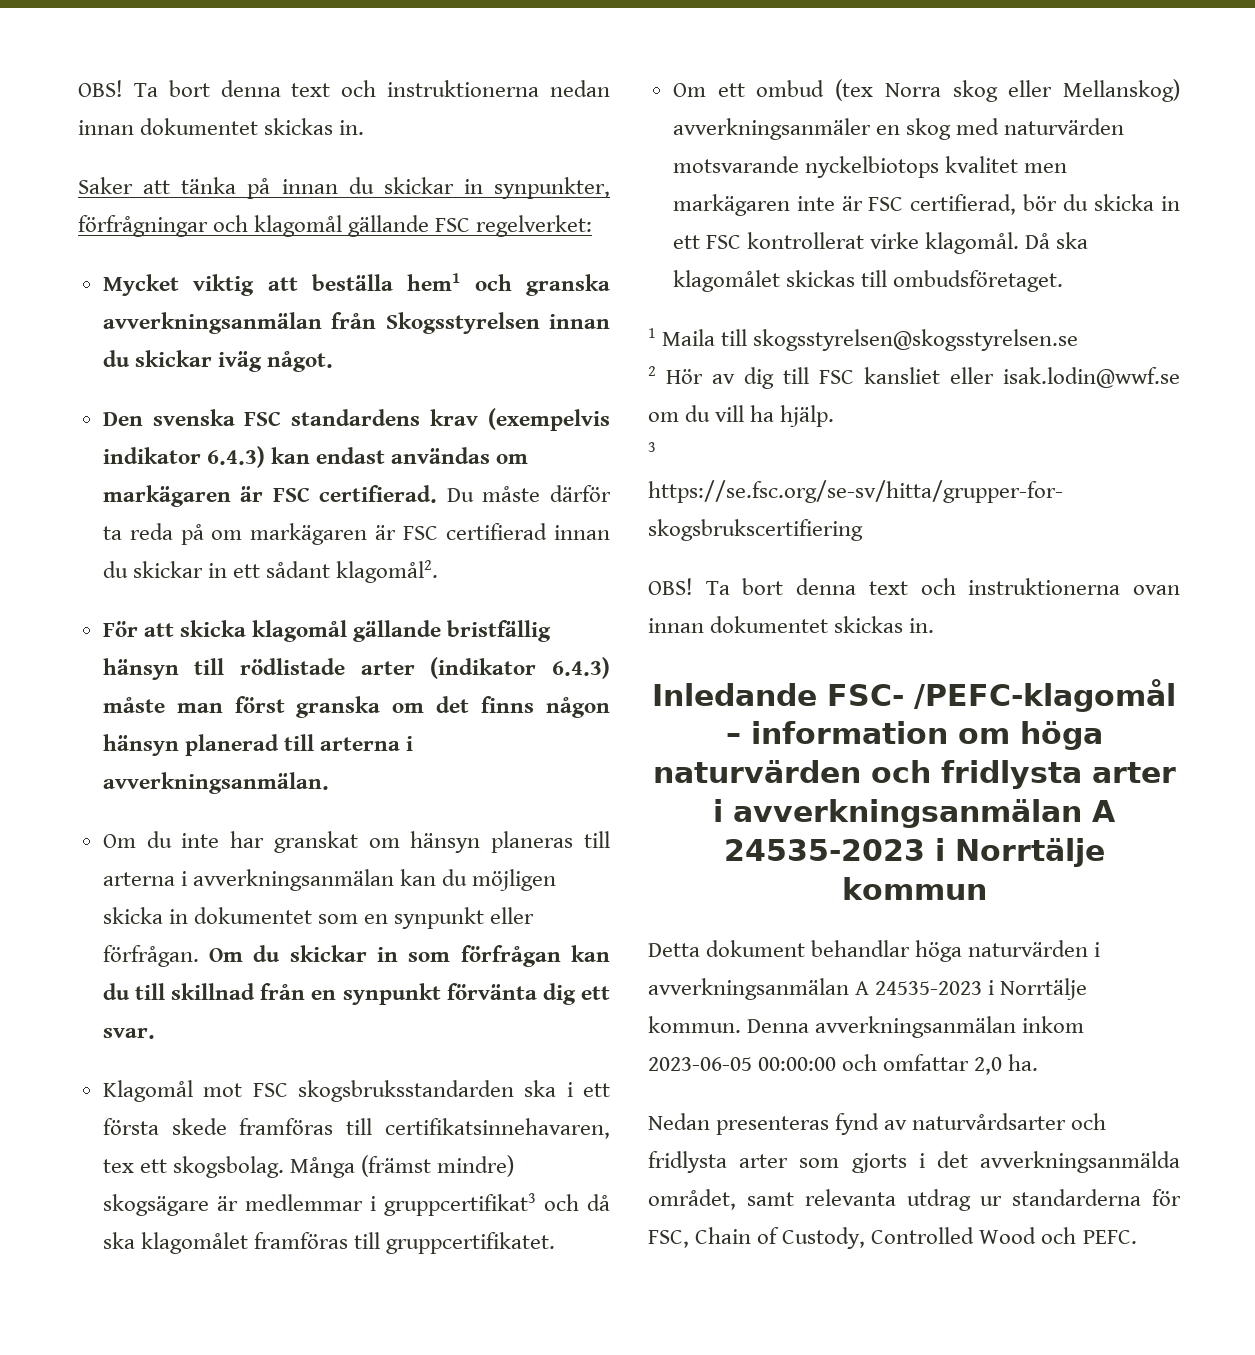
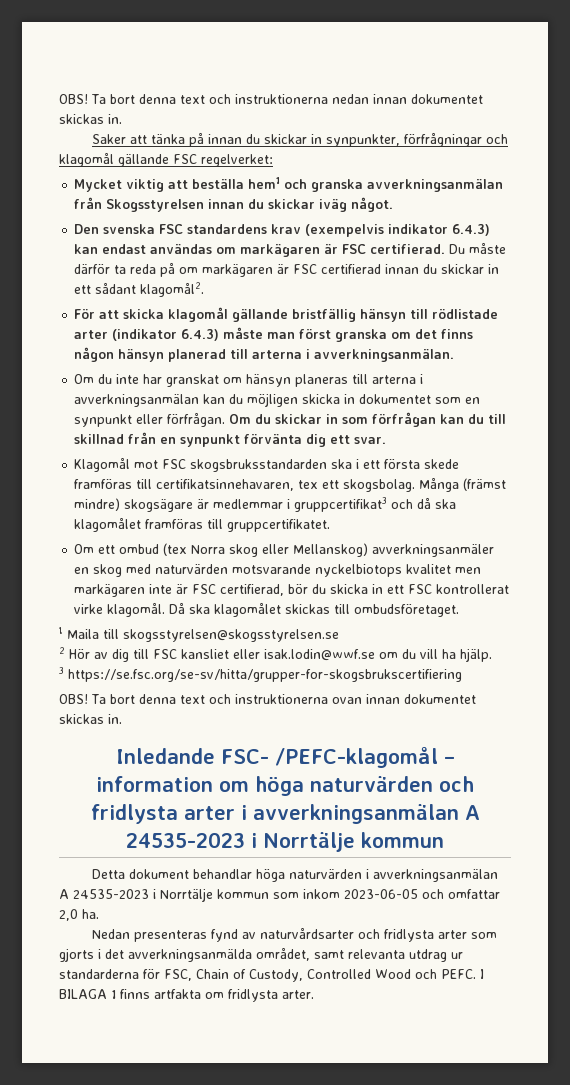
- Detta dokument behandlar höga naturvärden i avverkningsanmälan A 24535-2023 i Norrtälje kommun. Denna avverkningsanmälan inkom 2023-06-05 00:00:00 och omfattar 2,0 ha.
+ Detta dokument behandlar höga naturvärden i avverkningsanmälan A 24535-2023 i Norrtälje kommun som inkom 2023-06-05 och omfattar 2,0 ha.
+ I BILAGA 1 finns artfakta om fridlysta arter.

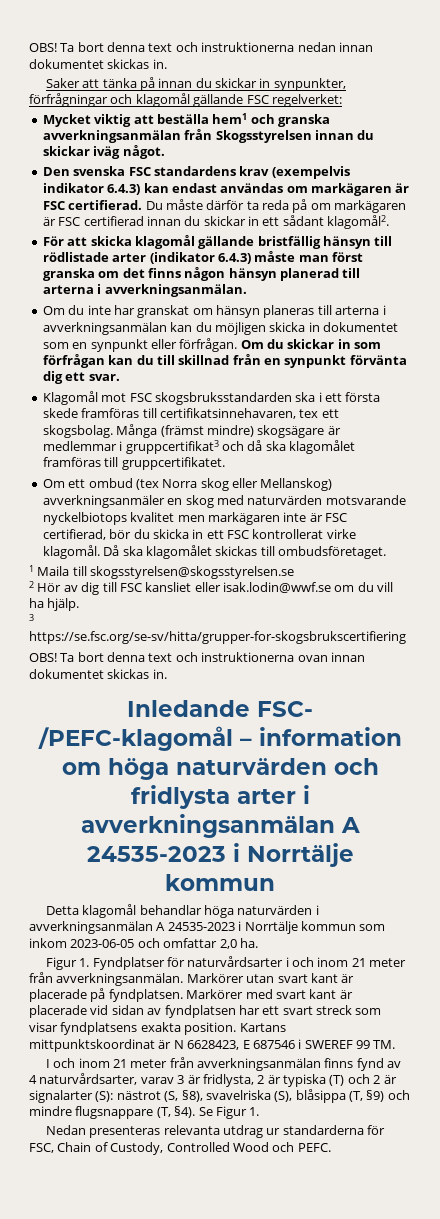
- Detta dokument behandlar höga naturvärden i avverkningsanmälan A 24535-2023 i Norrtälje kommun som inkom 2023-06-05 och omfattar 2,0 ha.
+ Detta klagomål behandlar höga naturvärden i avverkningsanmälan A 24535-2023 i Norrtälje kommun som inkom 2023-06-05 och omfattar 2,0 ha.
- Nedan presenteras fynd av naturvårdsarter och fridlysta arter som gjorts i det avverkningsanmälda området, samt relevanta utdrag ur standarderna för FSC, Chain of Custody, Controlled Wood och PEFC. I BILAGA 1 finns artfakta om fridlysta arter.
+ Figur 1. Fyndplatser för naturvårdsarter i och inom 21 meter från avverkningsanmälan. Markörer utan svart kant är placerade på fyndplatsen. Markörer med svart kant är placerade vid sidan av fyndplatsen har ett svart streck som visar fyndplatsens exakta position. Kartans mittpunktskoordinat är N 6628423, E 687546 i SWEREF 99 TM.
+ I och inom 21 meter från avverkningsanmälan finns fynd av 4 naturvårdsarter, varav 3 är fridlysta, 2 är typiska (T) och 2 är signalarter (S): nästrot (S, §8), svavelriska (S), blåsippa (T, §9) och mindre flugsnappare (T, §4). Se Figur 1.
+ Nedan presenteras relevanta utdrag ur standarderna för FSC, Chain of Custody, Controlled Wood och PEFC.

